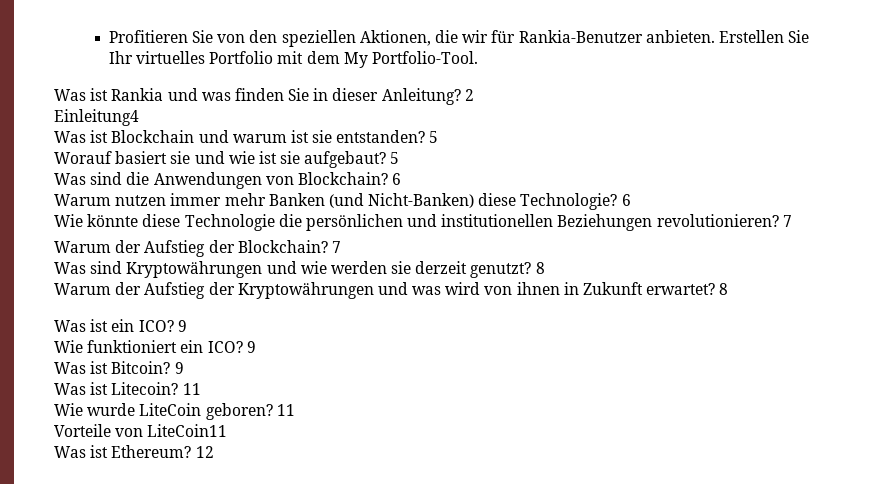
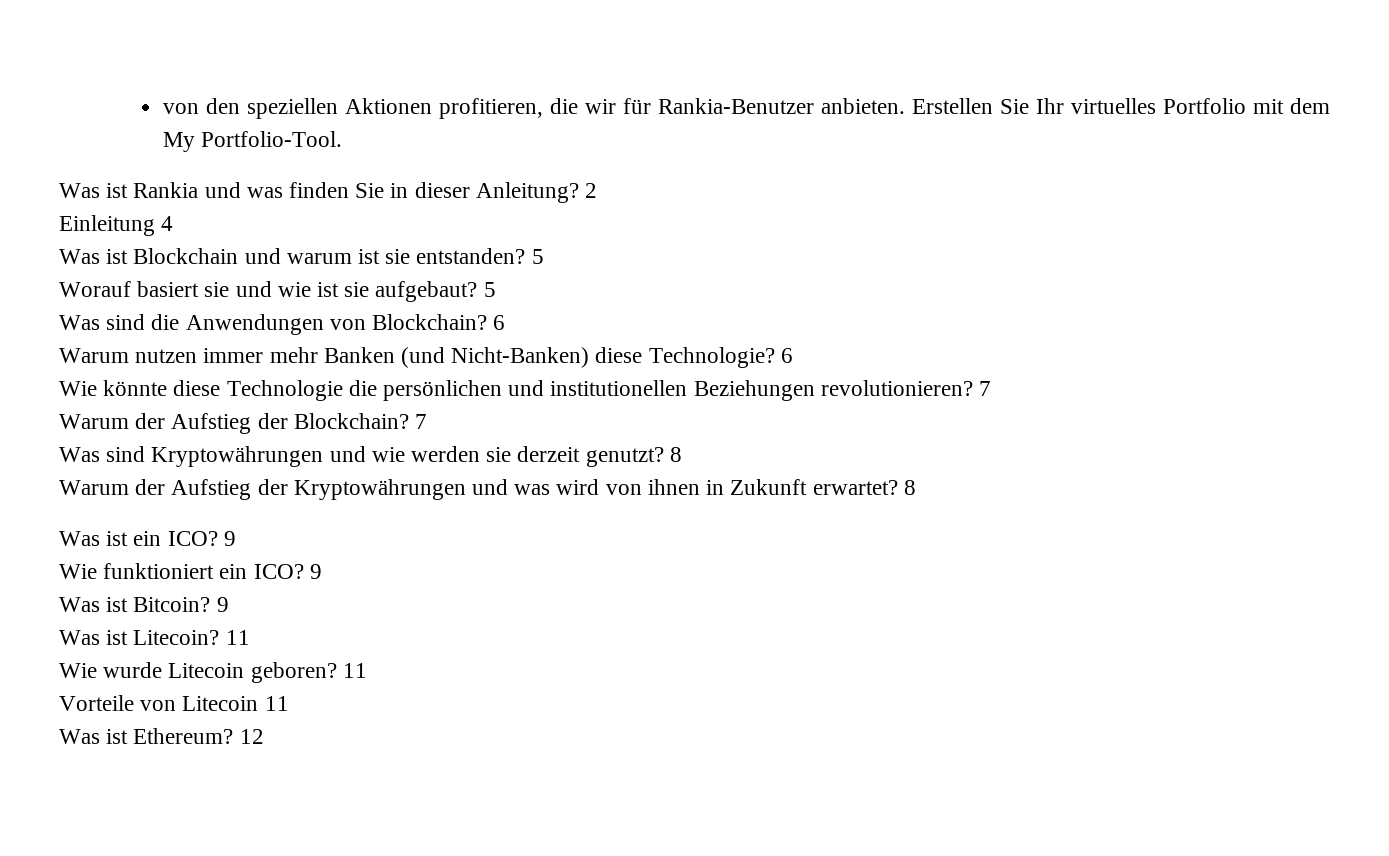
- Profitieren Sie von den speziellen Aktionen, die wir für Rankia-Benutzer anbieten.
+ von den speziellen Aktionen profitieren, die wir für Rankia-Benutzer anbieten.
- Einleitung4
+ Einleitung 4
- Wie wurde LiteCoin geboren?
+ Wie wurde Litecoin geboren?
- Vorteile von LiteCoin11
+ Vorteile von Litecoin 11

